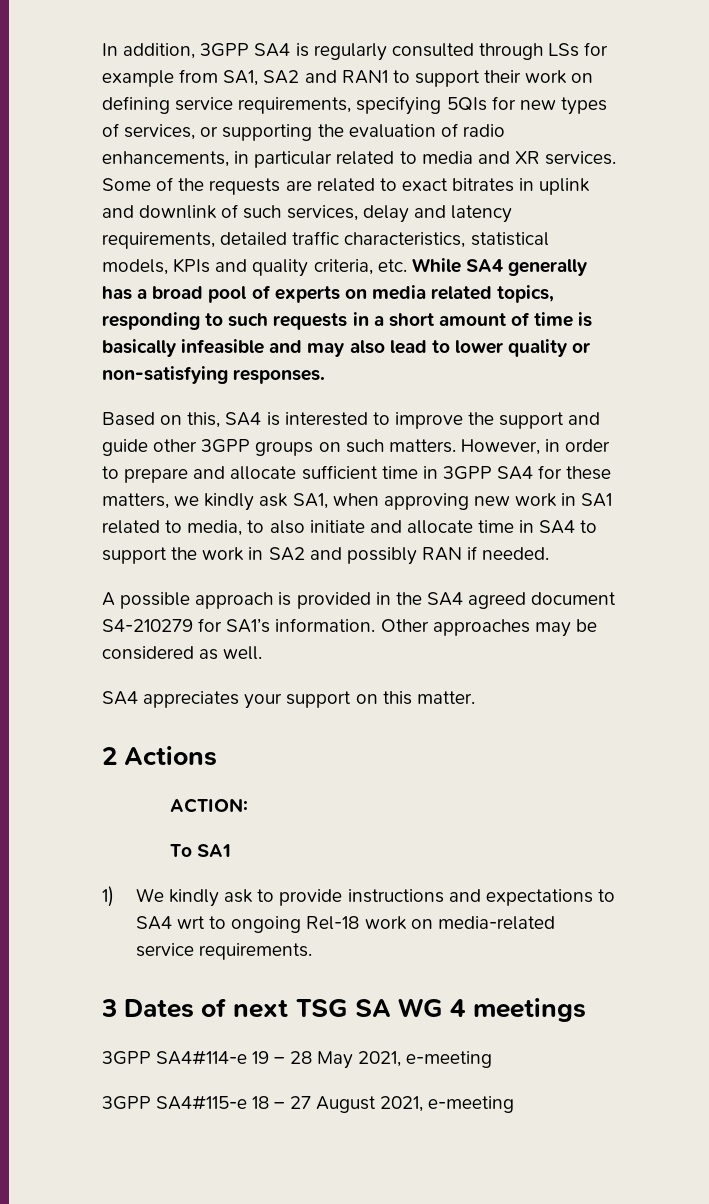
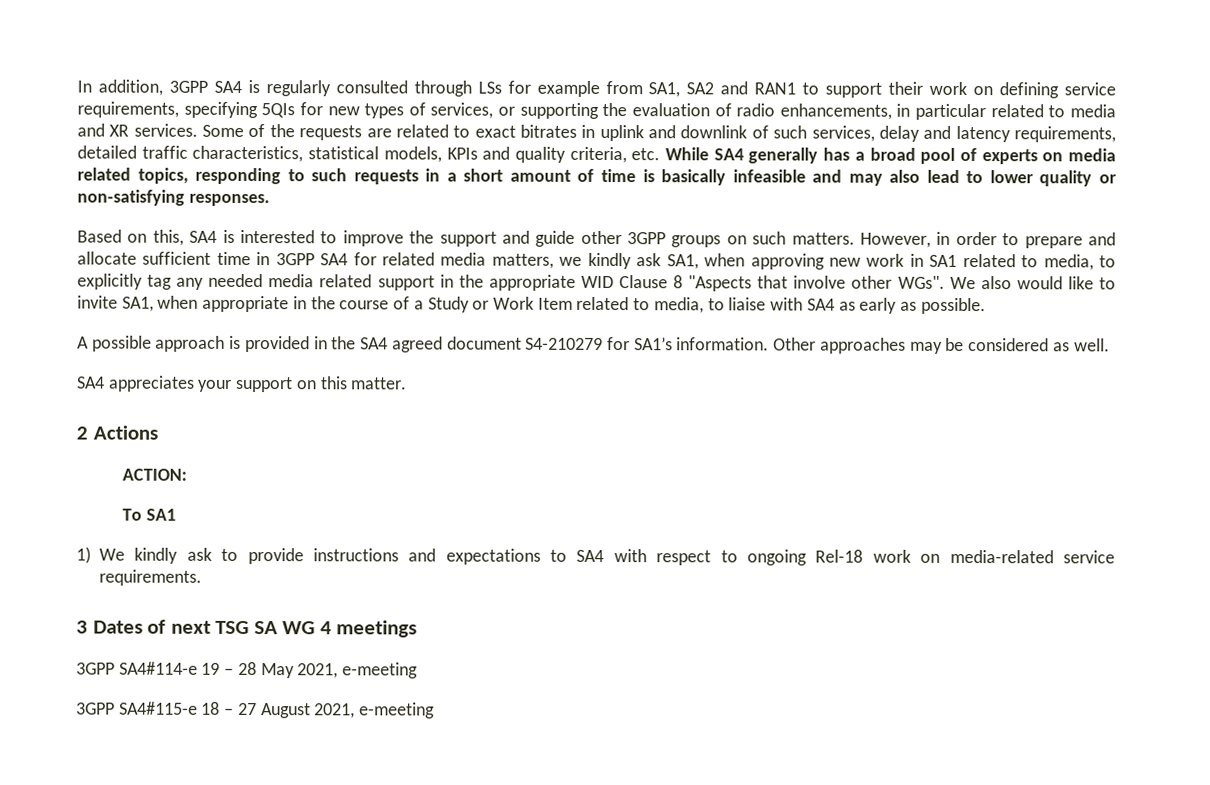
- However, in order to prepare and allocate sufficient time in 3GPP SA4 for these matters, we kindly ask SA1, when approving new work in SA1 related to media, to also initiate and allocate time in SA4 to support the work in SA2 and possibly RAN if needed.
+ However, in order to prepare and allocate sufficient time in 3GPP SA4 for related media matters, we kindly ask SA1, when approving new work in SA1 related to media, to explicitly tag any needed media related support in the appropriate WID Clause 8 "Aspects that involve other WGs". We also would like to invite SA1, when appropriate in the course of a Study or Work Item related to media, to liaise with SA4 as early as possible.
- 1) We kindly ask to provide instructions and expectations to SA4 wrt to ongoing Rel-18 work on media-related service requirements.
+ 1) We kindly ask to provide instructions and expectations to SA4 with respect to ongoing Rel-18 work on media-related service requirements.

